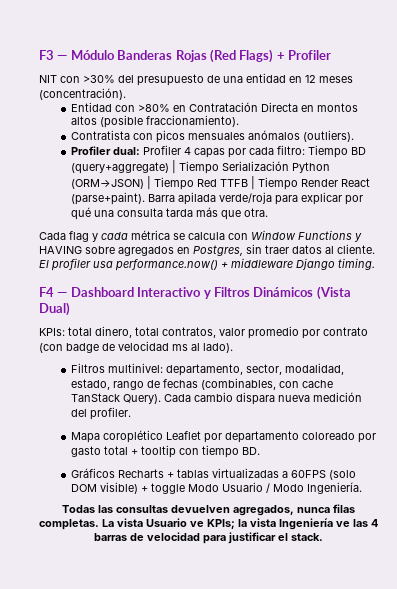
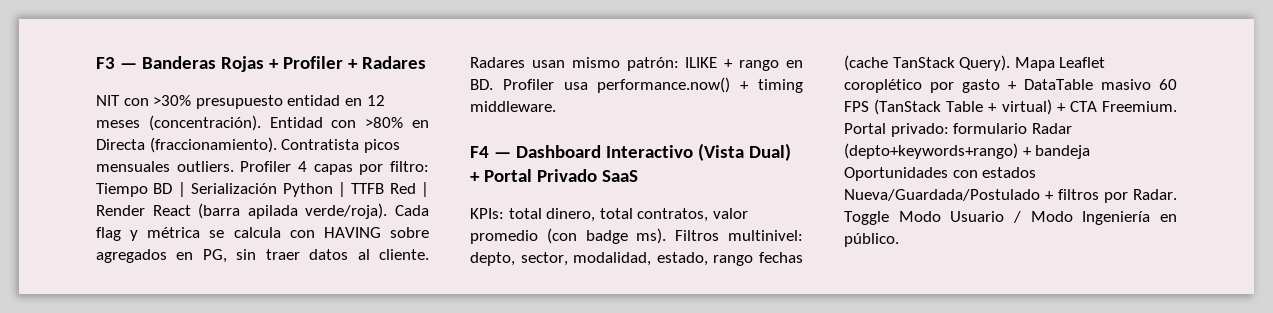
- F3 — Módulo Banderas Rojas (Red Flags) + Profiler
+ F3 — Banderas Rojas + Profiler + Radares
- NIT con >30% del presupuesto de una entidad en 12 meses (concentración).
- Entidad con >80% en Contratación Directa en montos altos (posible fraccionamiento).
- Contratista con picos mensuales anómalos (outliers).
- Profiler dual: Profiler 4 capas por cada filtro: Tiempo BD (query+aggregate) | Tiempo Serialización Python (ORM→JSON) | Tiempo Red TTFB | Tiempo Render React (parse+paint). Barra apilada verde/roja para explicar por qué una consulta tarda más que otra.
- Cada flag y cada métrica se calcula con Window Functions y HAVING sobre agregados en Postgres, sin traer datos al cliente.
+ NIT con >30% presupuesto entidad en 12 meses (concentración). Entidad con >80% en Directa (fraccionamiento). Contratista picos mensuales outliers. Profiler 4 capas por filtro: Tiempo BD | Serialización Python | TTFB Red | Render React (barra apilada verde/roja). Cada flag y métrica se calcula con HAVING sobre agregados en PG, sin traer datos al cliente.
- El profiler usa performance.now() + middleware Django timing.
+ Radares usan mismo patrón: ILIKE + rango en BD. Profiler usa performance.now() + timing middleware.
- F4 — Dashboard Interactivo y Filtros Dinámicos (Vista Dual)
+ F4 — Dashboard Interactivo (Vista Dual) + Portal Privado SaaS
- KPIs: total dinero, total contratos, valor promedio por contrato (con badge de velocidad ms al lado).
- Filtros multinivel: departamento, sector, modalidad, estado, rango de fechas (combinables, con cache TanStack Query). Cada cambio dispara nueva medición del profiler.
- Mapa coroplético Leaflet por departamento coloreado por gasto total + tooltip con tiempo BD.
- Gráficos Recharts + tablas virtualizadas a 60FPS (solo DOM visible) + toggle Modo Usuario / Modo Ingeniería.
- Todas las consultas devuelven agregados, nunca filas completas. La vista Usuario ve KPIs; la vista Ingeniería ve las 4 barras de velocidad para justificar el stack.
+ KPIs: total dinero, total contratos, valor promedio (con badge ms). Filtros multinivel: depto, sector, modalidad, estado, rango fechas (cache TanStack Query). Mapa Leaflet coroplético por gasto + DataTable masivo 60 FPS (TanStack Table + virtual) + CTA Freemium. Portal privado: formulario Radar (depto+keywords+rango) + bandeja Oportunidades con estados Nueva/Guardada/Postulado + filtros por Radar. Toggle Modo Usuario / Modo Ingeniería en público.

